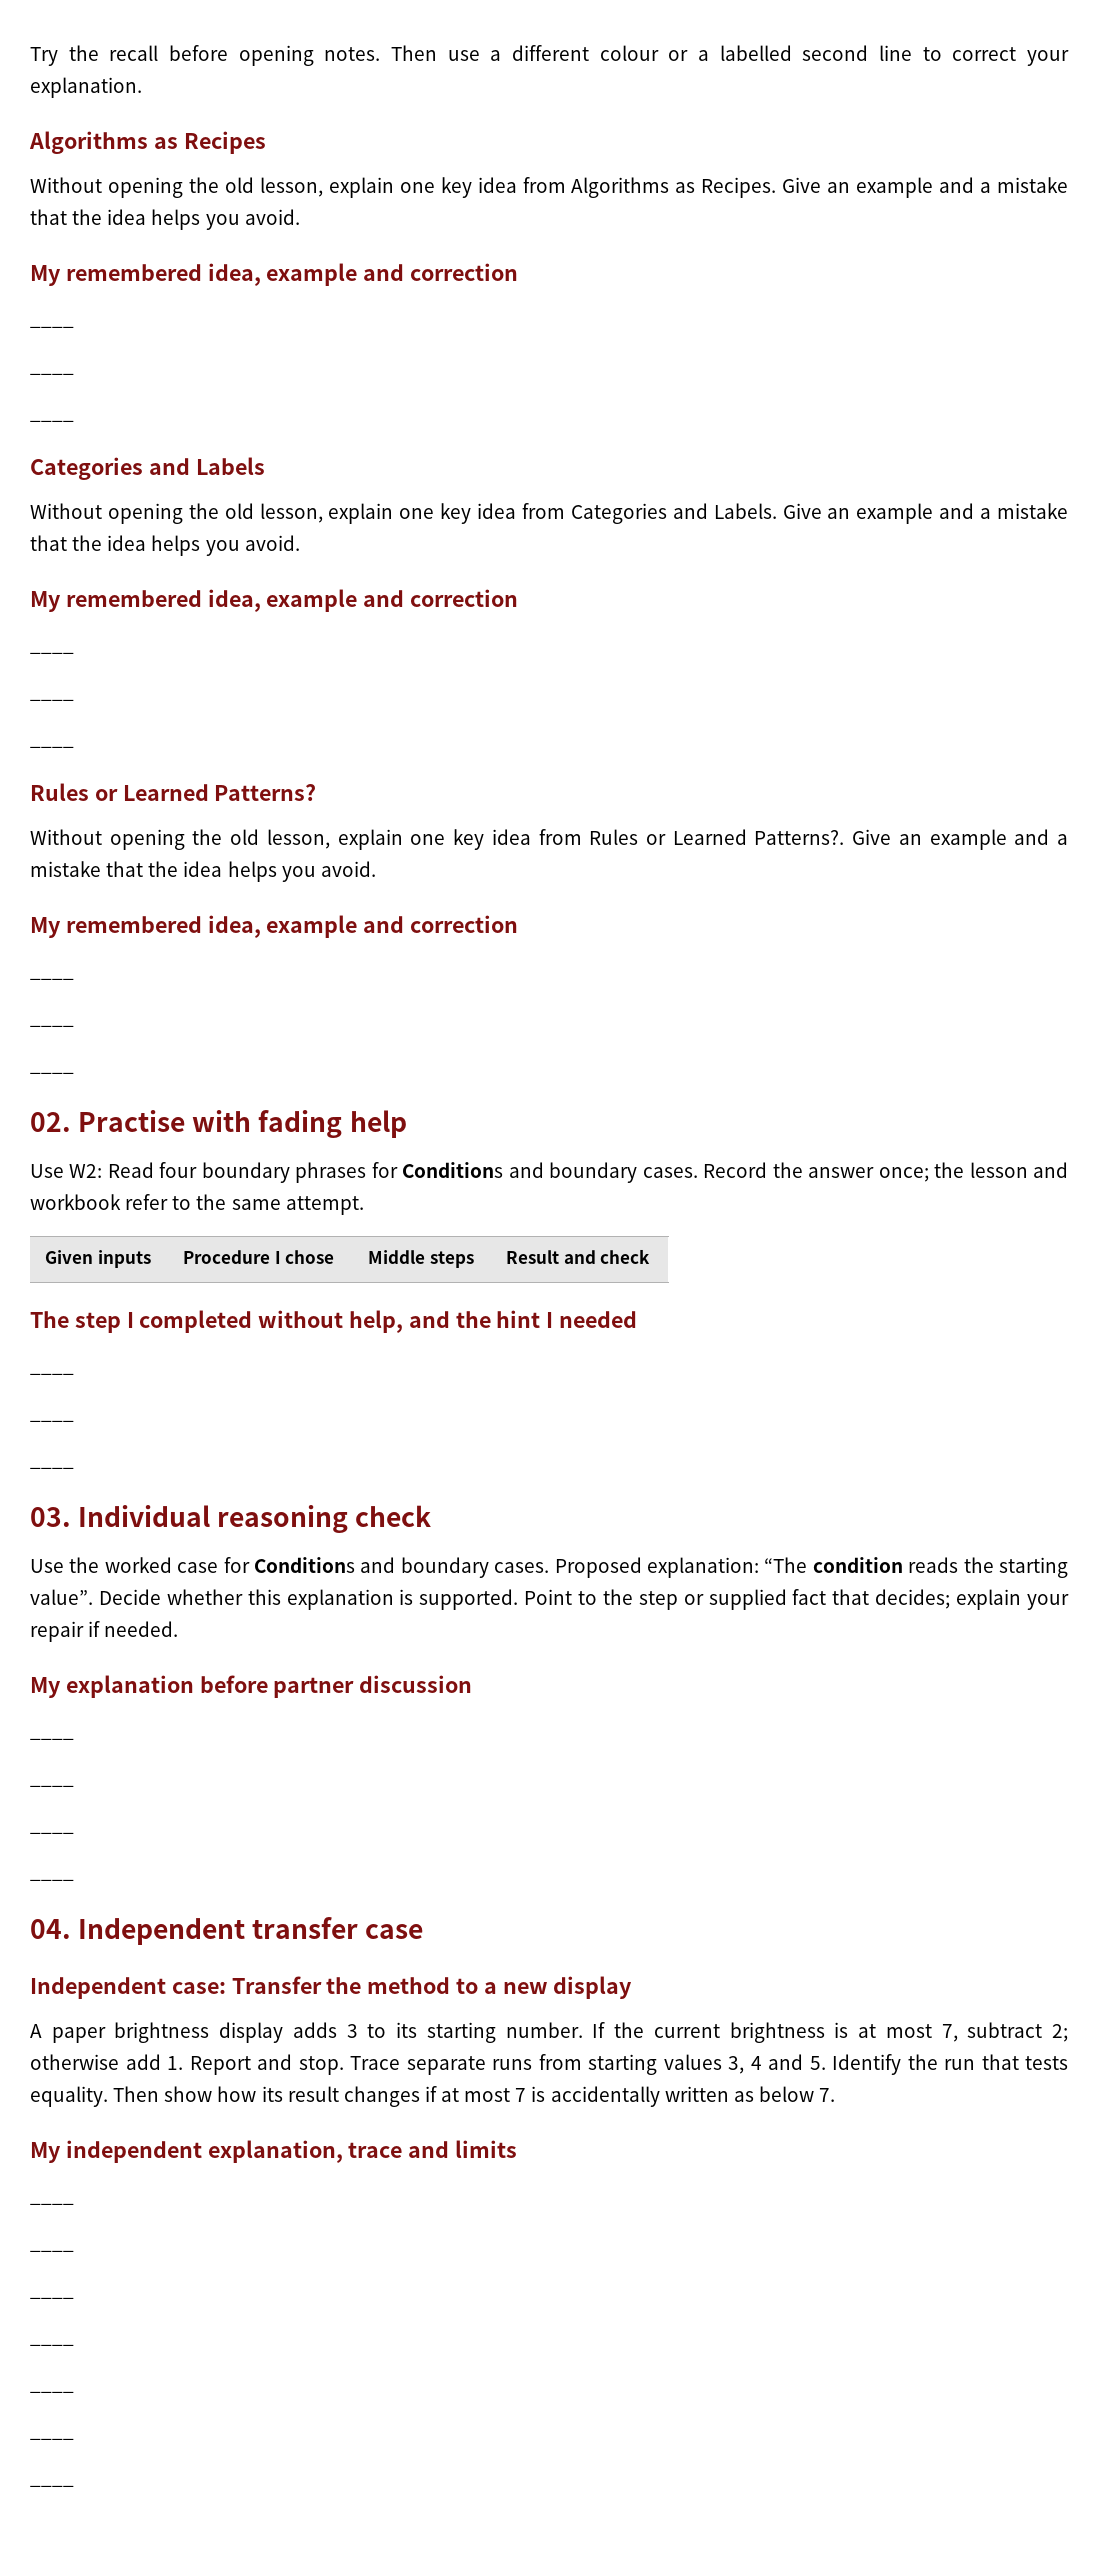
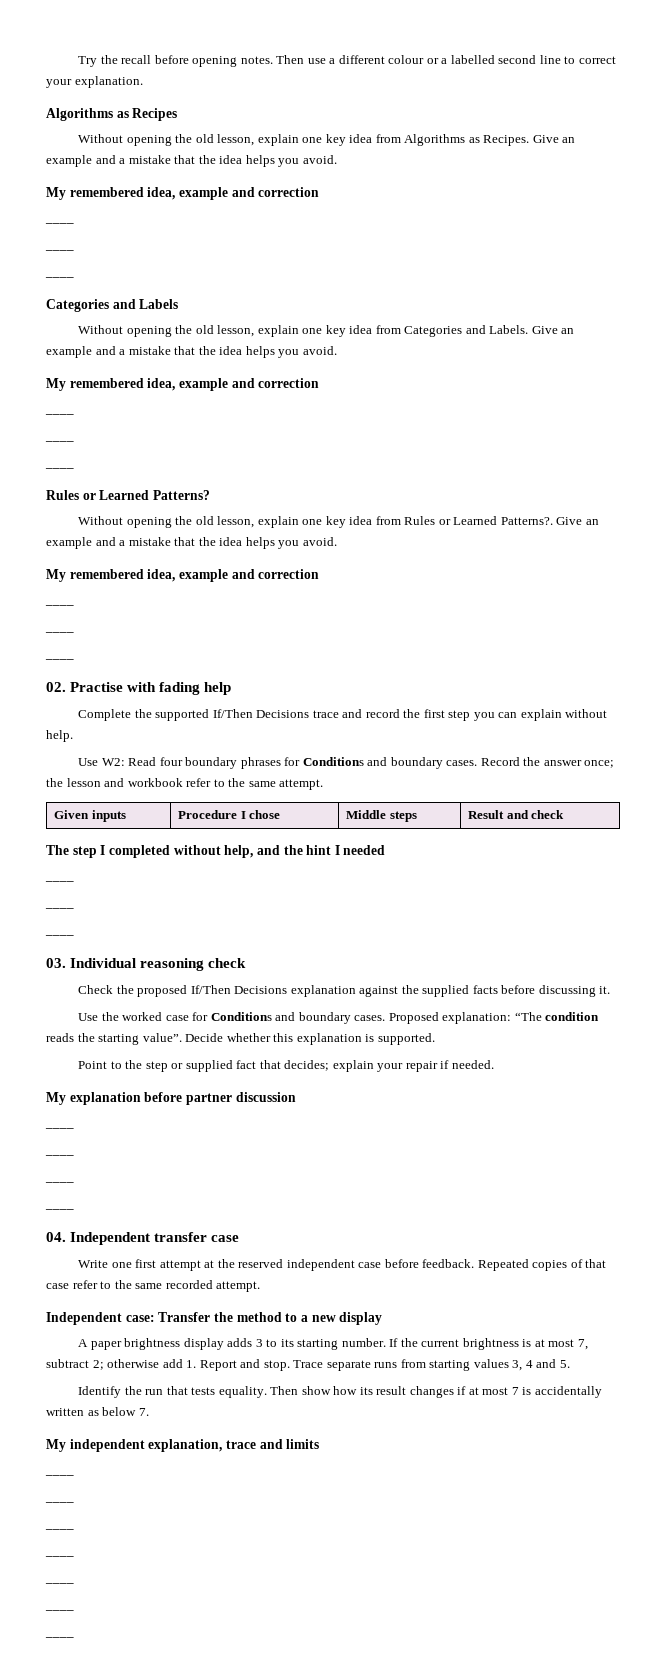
+ Complete the supported If/Then Decisions trace and record the first step you can explain without help.
+ Check the proposed If/Then Decisions explanation against the supplied facts before discussing it.
- Decide whether this explanation is supported. Point to the step or supplied fact that decides; explain your repair if needed.
+ Decide whether this explanation is supported.
+ Point to the step or supplied fact that decides; explain your repair if needed.
+ Write one first attempt at the reserved independent case before feedback. Repeated copies of that case refer to the same recorded attempt.
- Trace separate runs from starting values 3, 4 and 5. Identify the run that tests equality.
+ Trace separate runs from starting values 3, 4 and 5.
+ Identify the run that tests equality.

